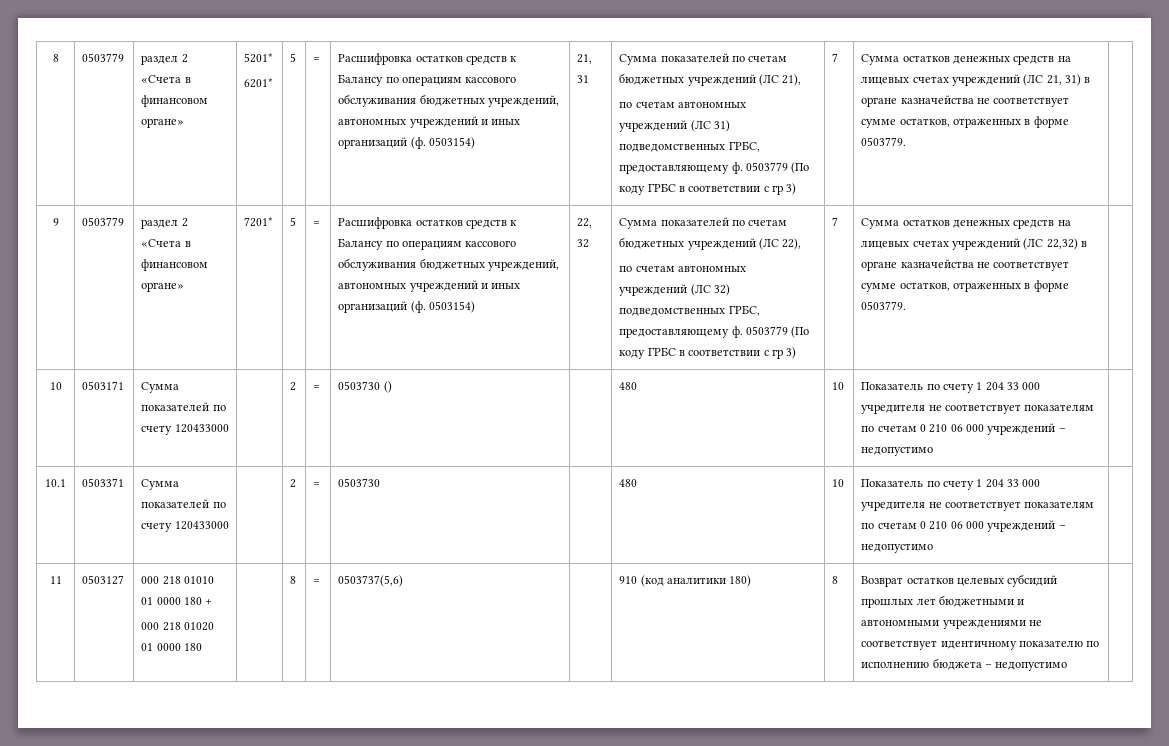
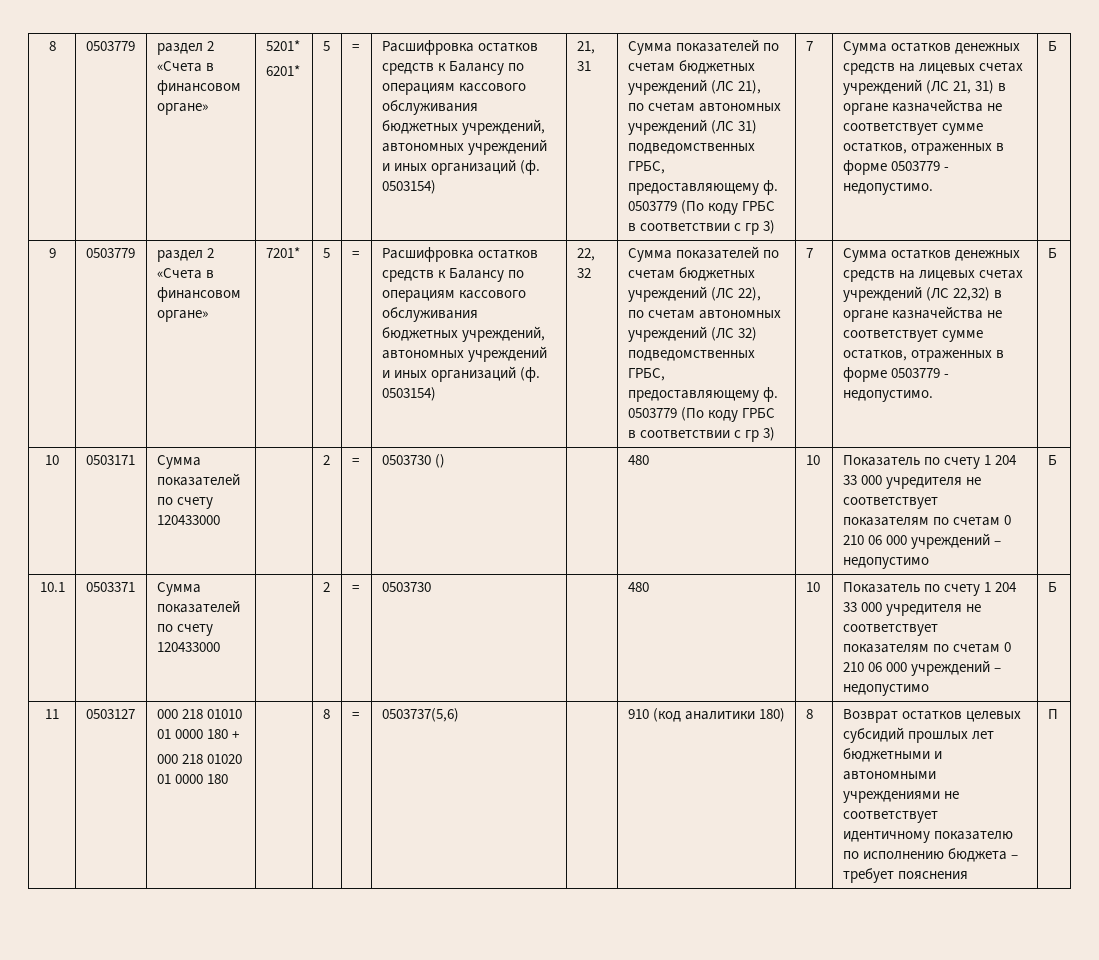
- Сумма остатков денежных средств на лицевых счетах учреждений (ЛС 21, 31) в органе казначейства не соответствует сумме остатков, отраженных в форме 0503779.
+ Сумма остатков денежных средств на лицевых счетах учреждений (ЛС 21, 31) в органе казначейства не соответствует сумме остатков, отраженных в форме 0503779 - недопустимо. | Б
- Сумма остатков денежных средств на лицевых счетах учреждений (ЛС 22,32) в органе казначейства не соответствует сумме остатков, отраженных в форме 0503779.
+ Сумма остатков денежных средств на лицевых счетах учреждений (ЛС 22,32) в органе казначейства не соответствует сумме остатков, отраженных в форме 0503779 - недопустимо. | Б
- 10 | 0503171 | Сумма показателей по счету 120433000 | | 2 | = | 0503730 () | | 480 | 10 | Показатель по счету 1 204 33 000 учредителя не соответствует показателям по счетам 0 210 06 000 учреждений – недопустимо |
+ 10 | 0503171 | Сумма показателей по счету 120433000 | | 2 | = | 0503730 () | | 480 | 10 | Показатель по счету 1 204 33 000 учредителя не соответствует показателям по счетам 0 210 06 000 учреждений – недопустимо | Б
- 10.1 | 0503371 | Сумма показателей по счету 120433000 | | 2 | = | 0503730 | | 480 | 10 | Показатель по счету 1 204 33 000 учредителя не соответствует показателям по счетам 0 210 06 000 учреждений – недопустимо |
+ 10.1 | 0503371 | Сумма показателей по счету 120433000 | | 2 | = | 0503730 | | 480 | 10 | Показатель по счету 1 204 33 000 учредителя не соответствует показателям по счетам 0 210 06 000 учреждений – недопустимо | Б
- Возврат остатков целевых субсидий прошлых лет бюджетными и автономными учреждениями не соответствует идентичному показателю по исполнению бюджета – недопустимо
+ Возврат остатков целевых субсидий прошлых лет бюджетными и автономными учреждениями не соответствует идентичному показателю по исполнению бюджета – требует пояснения | П

